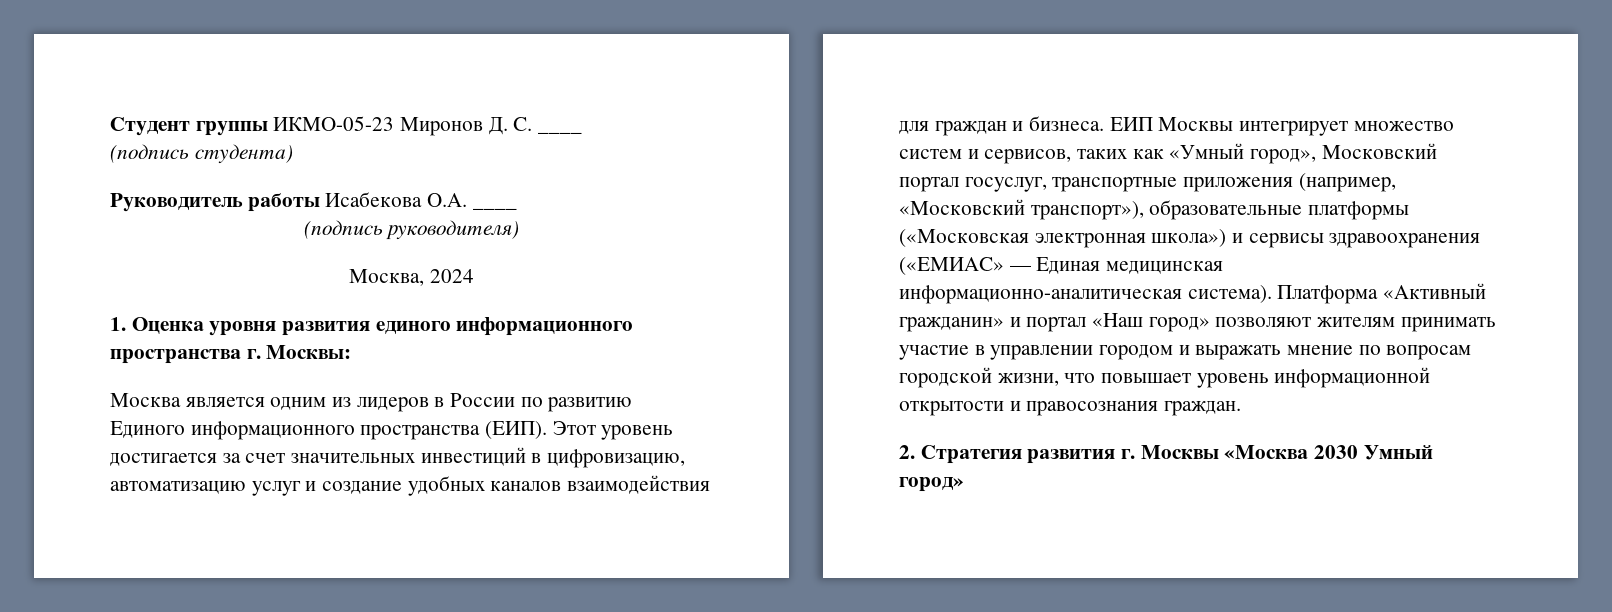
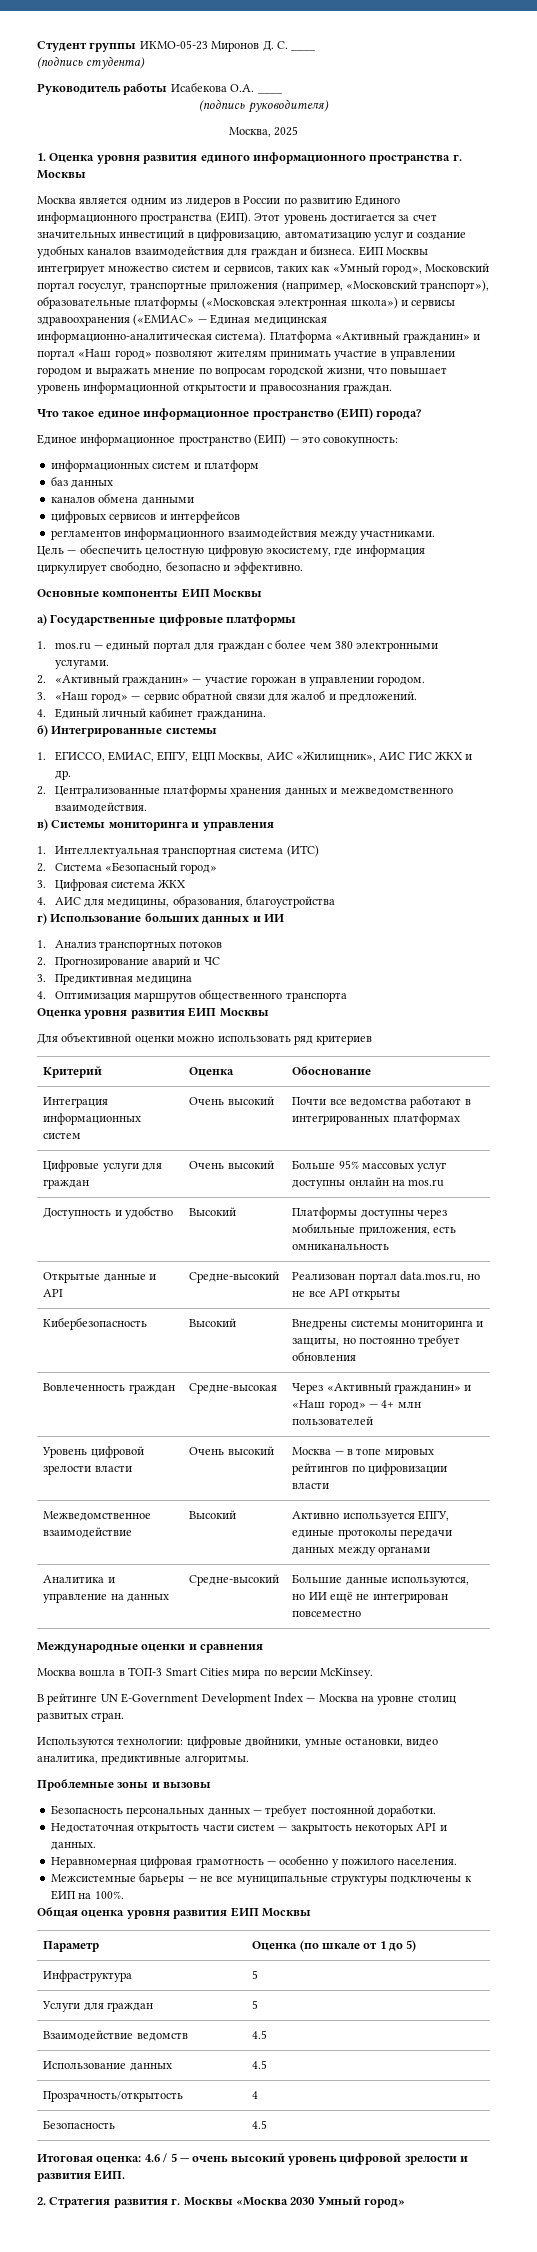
- Москва, 2024
+ Москва, 2025
- 1. Оценка уровня развития единого информационного пространства г. Москвы:
+ 1. Оценка уровня развития единого информационного пространства г. Москвы
+ Что такое единое информационное пространство (ЕИП) города?
+ Единое информационное пространство (ЕИП) — это совокупность:
+ информационных систем и платформ
+ баз данных
+ каналов обмена данными
+ цифровых сервисов и интерфейсов
+ регламентов информационного взаимодействия между участниками.
+ Цель — обеспечить целостную цифровую экосистему, где информация циркулирует свободно, безопасно и эффективно.
+ Основные компоненты ЕИП Москвы
+ а) Государственные цифровые платформы
+ 1. mos.ru — единый портал для граждан с более чем 380 электронными услугами.
+ 2. «Активный гражданин» — участие горожан в управлении городом.
+ 3. «Наш город» — сервис обратной связи для жалоб и предложений.
+ 4. Единый личный кабинет гражданина.
+ б) Интегрированные системы
+ 1. ЕГИССО, ЕМИАС, ЕПГУ, ЕЦП Москвы, АИС «Жилищник», АИС ГИС ЖКХ и др.
+ 2. Централизованные платформы хранения данных и межведомственного взаимодействия.
+ в) Системы мониторинга и управления
+ 1. Интеллектуальная транспортная система (ИТС)
+ 2. Система «Безопасный город»
+ 3. Цифровая система ЖКХ
+ 4. АИС для медицины, образования, благоустройства
+ г) Использование больших данных и ИИ
+ 1. Анализ транспортных потоков
+ 2. Прогнозирование аварий и ЧС
+ 3. Предиктивная медицина
+ 4. Оптимизация маршрутов общественного транспорта
+ Оценка уровня развития ЕИП Москвы
+ Для объективной оценки можно использовать ряд критериев
+ Критерий | Оценка | Обоснование
+ Интеграция информационных систем | Очень высокий | Почти все ведомства работают в интегрированных платформах
+ Цифровые услуги для граждан | Очень высокий | Больше 95% массовых услуг доступны онлайн на mos.ru
+ Доступность и удобство | Высокий | Платформы доступны через мобильные приложения, есть омниканальность
+ Открытые данные и API | Средне-высокий | Реализован портал data.mos.ru, но не все API открыты
+ Кибербезопасность | Высокий | Внедрены системы мониторинга и защиты, но постоянно требует обновления
+ Вовлеченность граждан | Средне-высокая | Через «Активный гражданин» и «Наш город» — 4+ млн пользователей
+ Уровень цифровой зрелости власти | Очень высокий | Москва — в топе мировых рейтингов по цифровизации власти
+ Межведомственное взаимодействие | Высокий | Активно используется ЕПГУ, единые протоколы передачи данных между органами
+ Аналитика и управление на данных | Средне-высокий | Большие данные используются, но ИИ ещё не интегрирован повсеместно
+ Международные оценки и сравнения
+ Москва вошла в ТОП-3 Smart Cities мира по версии McKinsey.
+ В рейтинге UN E-Government Development Index — Москва на уровне столиц развитых стран.
+ Используются технологии: цифровые двойники, умные остановки, видео аналитика, предиктивные алгоритмы.
+ Проблемные зоны и вызовы
+ Безопасность персональных данных — требует постоянной доработки.
+ Недостаточная открытость части систем — закрытость некоторых API и данных.
+ Неравномерная цифровая грамотность — особенно у пожилого населения.
+ Межсистемные барьеры — не все муниципальные структуры подключены к ЕИП на 100%.
+ Общая оценка уровня развития ЕИП Москвы
+ Параметр | Оценка (по шкале от 1 до 5)
+ Инфраструктура | 5
+ Услуги для граждан | 5
+ Взаимодействие ведомств | 4.5
+ Использование данных | 4.5
+ Прозрачность/открытость | 4
+ Безопасность | 4.5
+ Итоговая оценка: 4.6 / 5 — очень высокий уровень цифровой зрелости и развития ЕИП.

